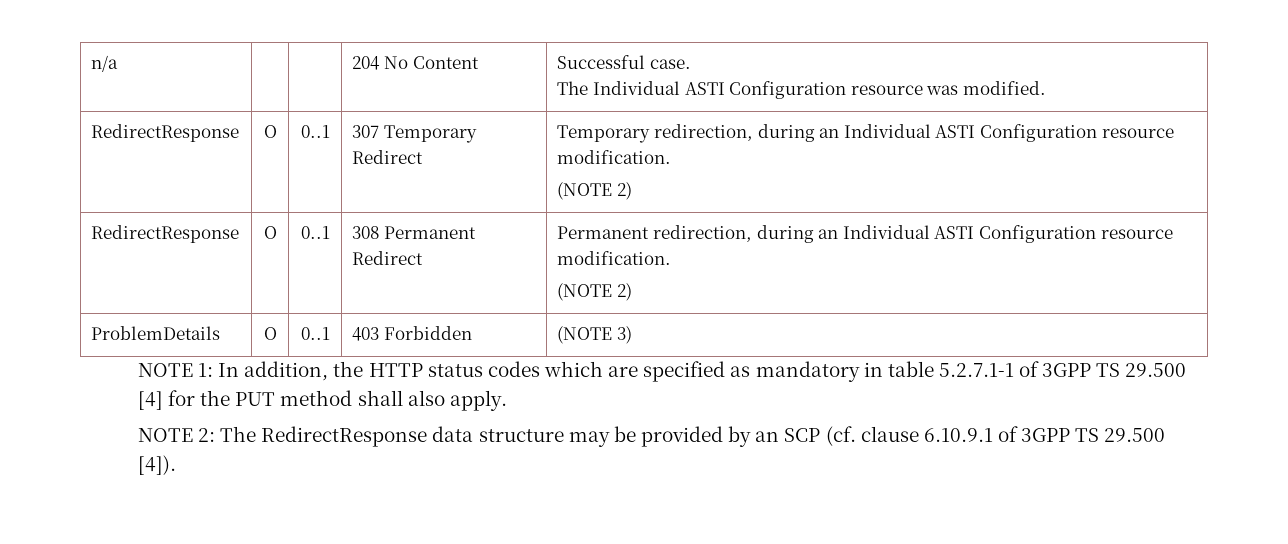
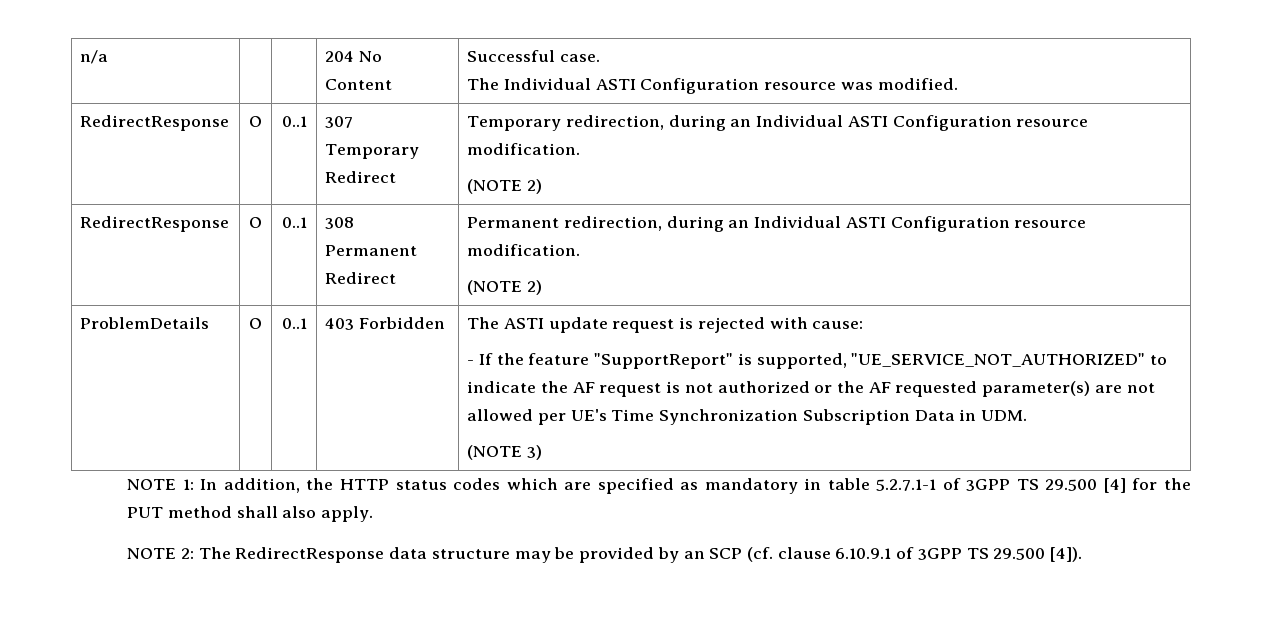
+ The ASTI update request is rejected with cause:
+ - If the feature "SupportReport" is supported, "UE_SERVICE_NOT_AUTHORIZED" to indicate the AF request is not authorized or the AF requested parameter(s) are not allowed per UE's Time Synchronization Subscription Data in UDM.

